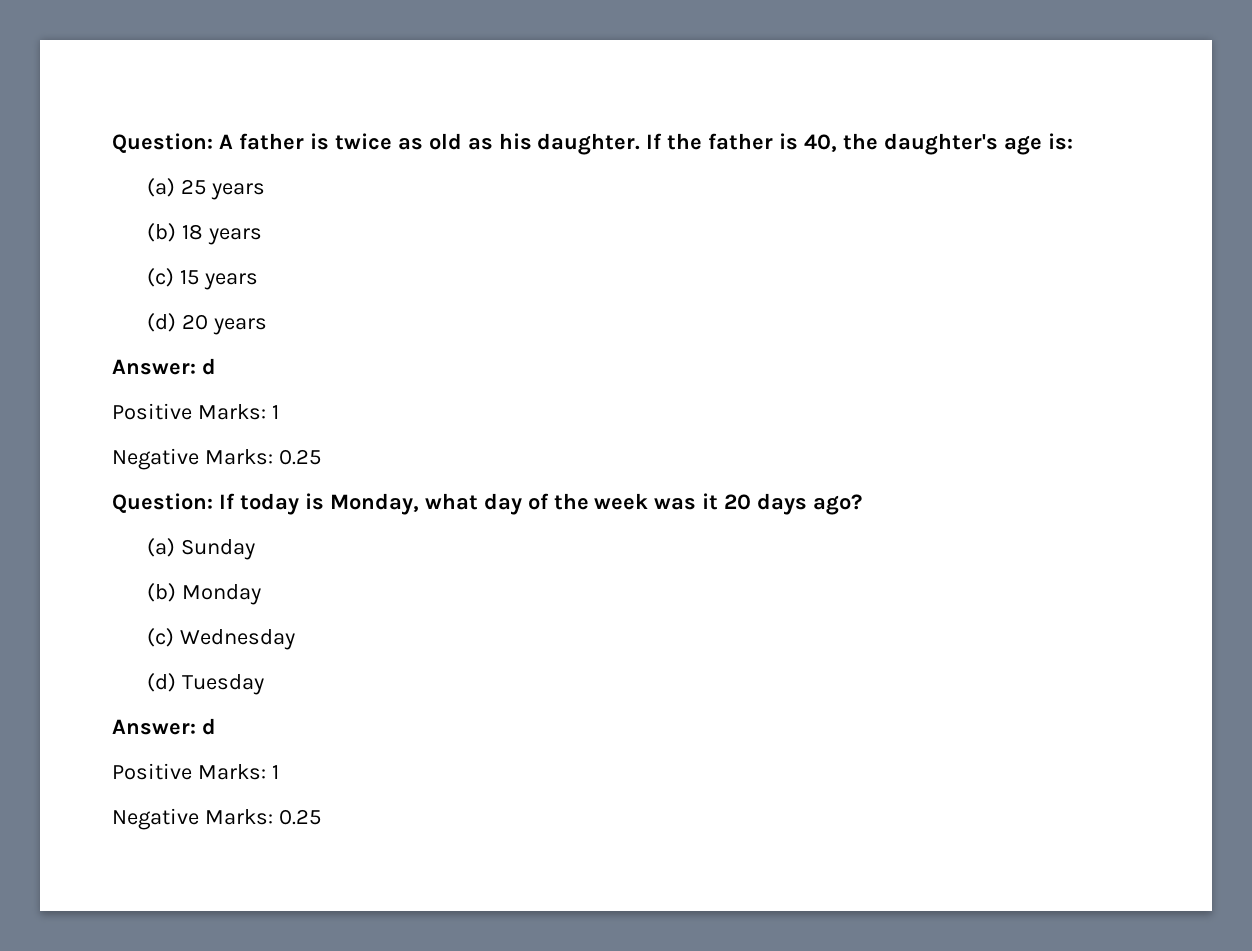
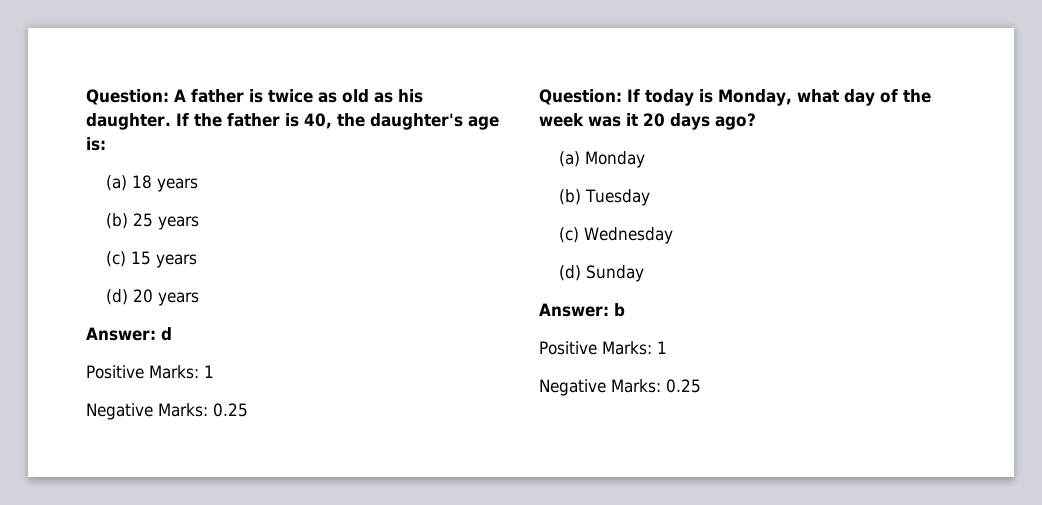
- (a) 25 years
+ (a) 18 years
- (b) 18 years
+ (b) 25 years
- (a) Sunday
- (b) Monday
+ (a) Monday
+ (b) Tuesday
- (d) Tuesday
- Answer: d
+ (d) Sunday
+ Answer: b

